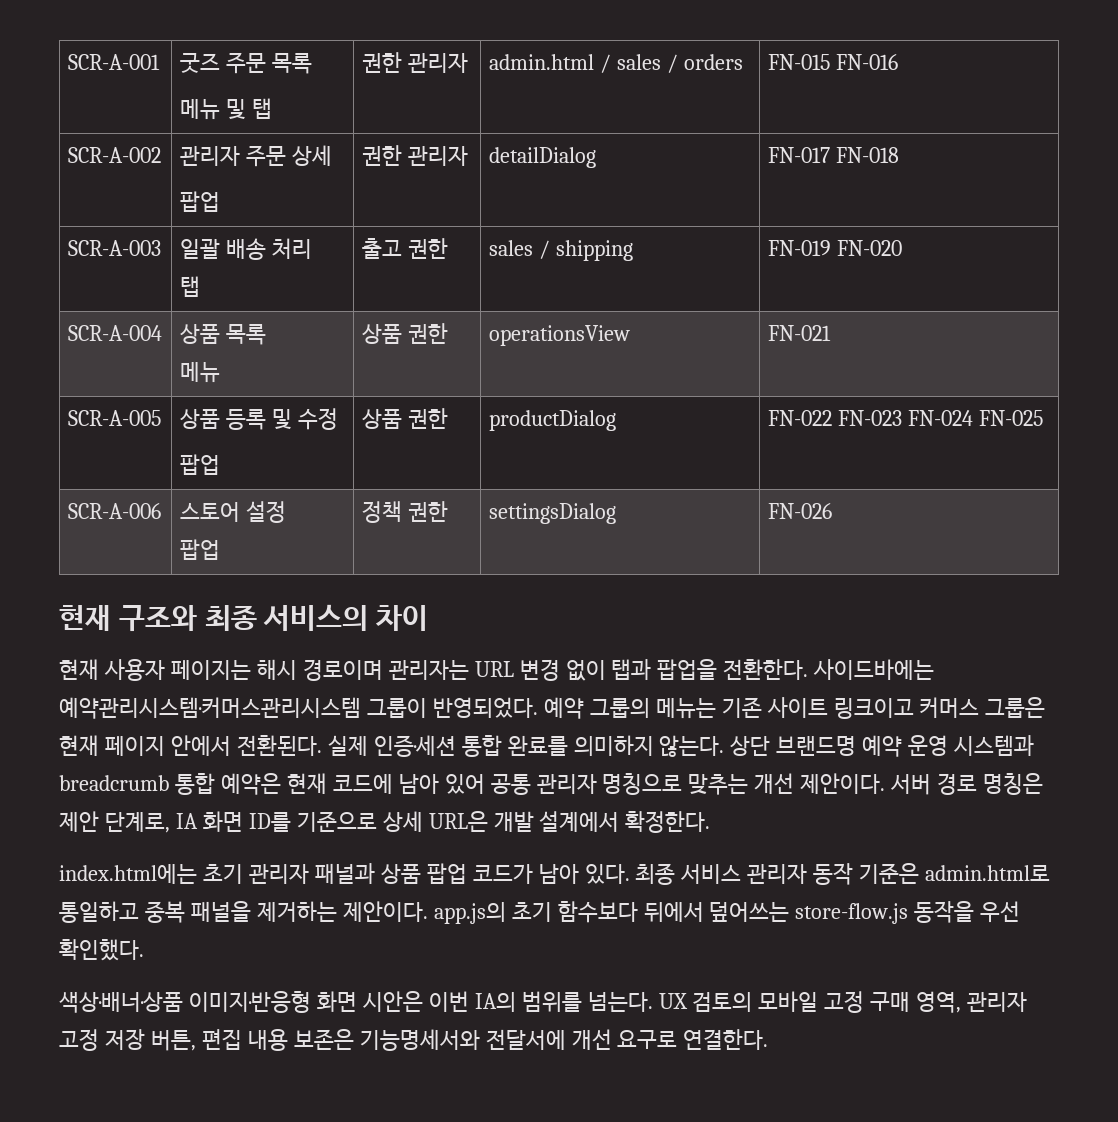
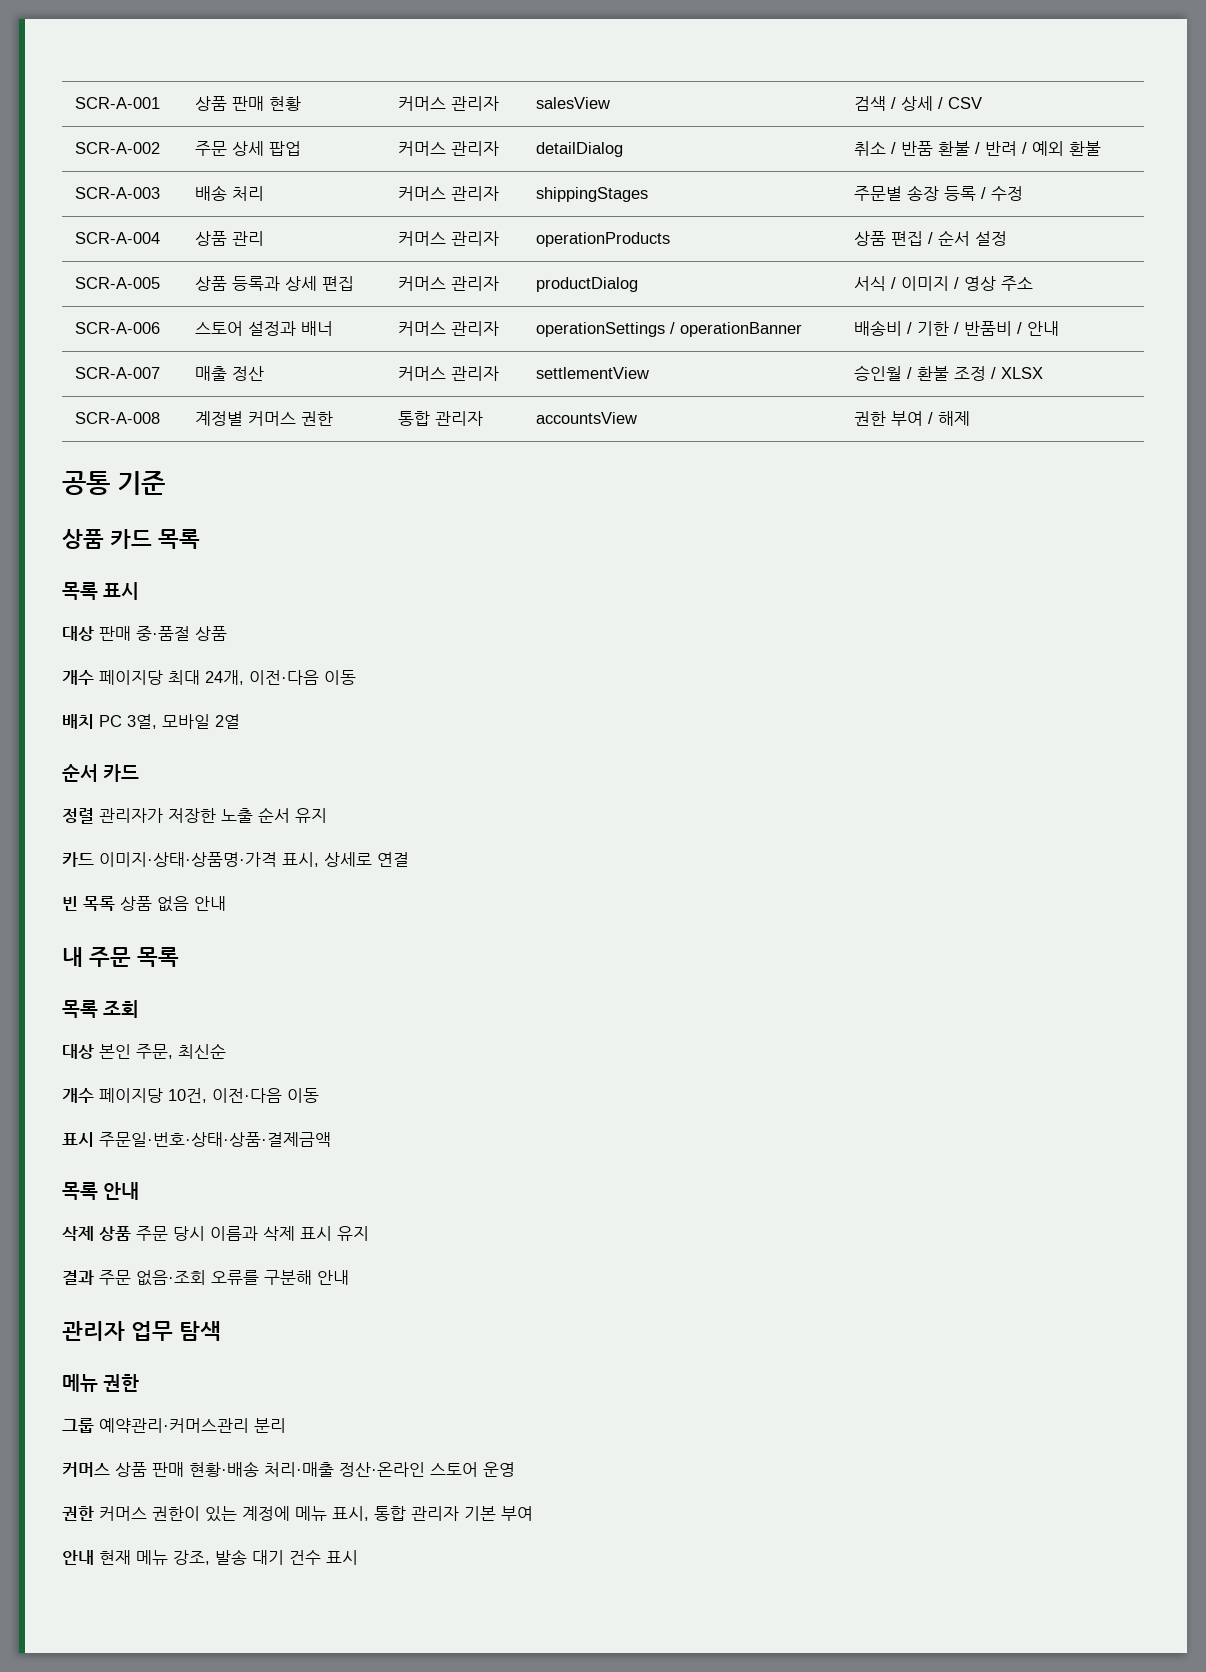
- SCR-A-001 | 굿즈 주문 목록
- 메뉴 및 탭 | 권한 관리자 | admin.html / sales / orders | FN-015 FN-016
+ SCR-A-001 | 상품 판매 현황 | 커머스 관리자 | salesView | 검색 / 상세 / CSV
- SCR-A-002 | 관리자 주문 상세
- 팝업 | 권한 관리자 | detailDialog | FN-017 FN-018
+ SCR-A-002 | 주문 상세 팝업 | 커머스 관리자 | detailDialog | 취소 / 반품 환불 / 반려 / 예외 환불
- SCR-A-003 | 일괄 배송 처리
- 탭 | 출고 권한 | sales / shipping | FN-019 FN-020
- SCR-A-004 | 상품 목록
- 메뉴 | 상품 권한 | operationsView | FN-021
- SCR-A-005 | 상품 등록 및 수정
- 팝업 | 상품 권한 | productDialog | FN-022 FN-023 FN-024 FN-025
- SCR-A-006 | 스토어 설정
- 팝업 | 정책 권한 | settingsDialog | FN-026
- 현재 구조와 최종 서비스의 차이
- 현재 사용자 페이지는 해시 경로이며 관리자는 URL 변경 없이 탭과 팝업을 전환한다. 사이드바에는 예약관리시스템·커머스관리시스템 그룹이 반영되었다. 예약 그룹의 메뉴는 기존 사이트 링크이고 커머스 그룹은 현재 페이지 안에서 전환된다. 실제 인증·세션 통합 완료를 의미하지 않는다. 상단 브랜드명 예약 운영 시스템과 breadcrumb 통합 예약은 현재 코드에 남아 있어 공통 관리자 명칭으로 맞추는 개선 제안이다. 서버 경로 명칭은 제안 단계로, IA 화면 ID를 기준으로 상세 URL은 개발 설계에서 확정한다.
- index.html에는 초기 관리자 패널과 상품 팝업 코드가 남아 있다. 최종 서비스 관리자 동작 기준은 admin.html로 통일하고 중복 패널을 제거하는 제안이다. app.js의 초기 함수보다 뒤에서 덮어쓰는 store-flow.js 동작을 우선 확인했다.
- 색상·배너·상품 이미지·반응형 화면 시안은 이번 IA의 범위를 넘는다. UX 검토의 모바일 고정 구매 영역, 관리자 고정 저장 버튼, 편집 내용 보존은 기능명세서와 전달서에 개선 요구로 연결한다.
+ SCR-A-003 | 배송 처리 | 커머스 관리자 | shippingStages | 주문별 송장 등록 / 수정
+ SCR-A-004 | 상품 관리 | 커머스 관리자 | operationProducts | 상품 편집 / 순서 설정
+ SCR-A-005 | 상품 등록과 상세 편집 | 커머스 관리자 | productDialog | 서식 / 이미지 / 영상 주소
+ SCR-A-006 | 스토어 설정과 배너 | 커머스 관리자 | operationSettings / operationBanner | 배송비 / 기한 / 반품비 / 안내
+ SCR-A-007 | 매출 정산 | 커머스 관리자 | settlementView | 승인월 / 환불 조정 / XLSX
+ SCR-A-008 | 계정별 커머스 권한 | 통합 관리자 | accountsView | 권한 부여 / 해제
+ 공통 기준
+ 상품 카드 목록
+ 목록 표시
+ 대상 판매 중·품절 상품
+ 개수 페이지당 최대 24개, 이전·다음 이동
+ 배치 PC 3열, 모바일 2열
+ 순서 카드
+ 정렬 관리자가 저장한 노출 순서 유지
+ 카드 이미지·상태·상품명·가격 표시, 상세로 연결
+ 빈 목록 상품 없음 안내
+ 내 주문 목록
+ 목록 조회
+ 대상 본인 주문, 최신순
+ 개수 페이지당 10건, 이전·다음 이동
+ 표시 주문일·번호·상태·상품·결제금액
+ 목록 안내
+ 삭제 상품 주문 당시 이름과 삭제 표시 유지
+ 결과 주문 없음·조회 오류를 구분해 안내
+ 관리자 업무 탐색
+ 메뉴 권한
+ 그룹 예약관리·커머스관리 분리
+ 커머스 상품 판매 현황·배송 처리·매출 정산·온라인 스토어 운영
+ 권한 커머스 권한이 있는 계정에 메뉴 표시, 통합 관리자 기본 부여
+ 안내 현재 메뉴 강조, 발송 대기 건수 표시

